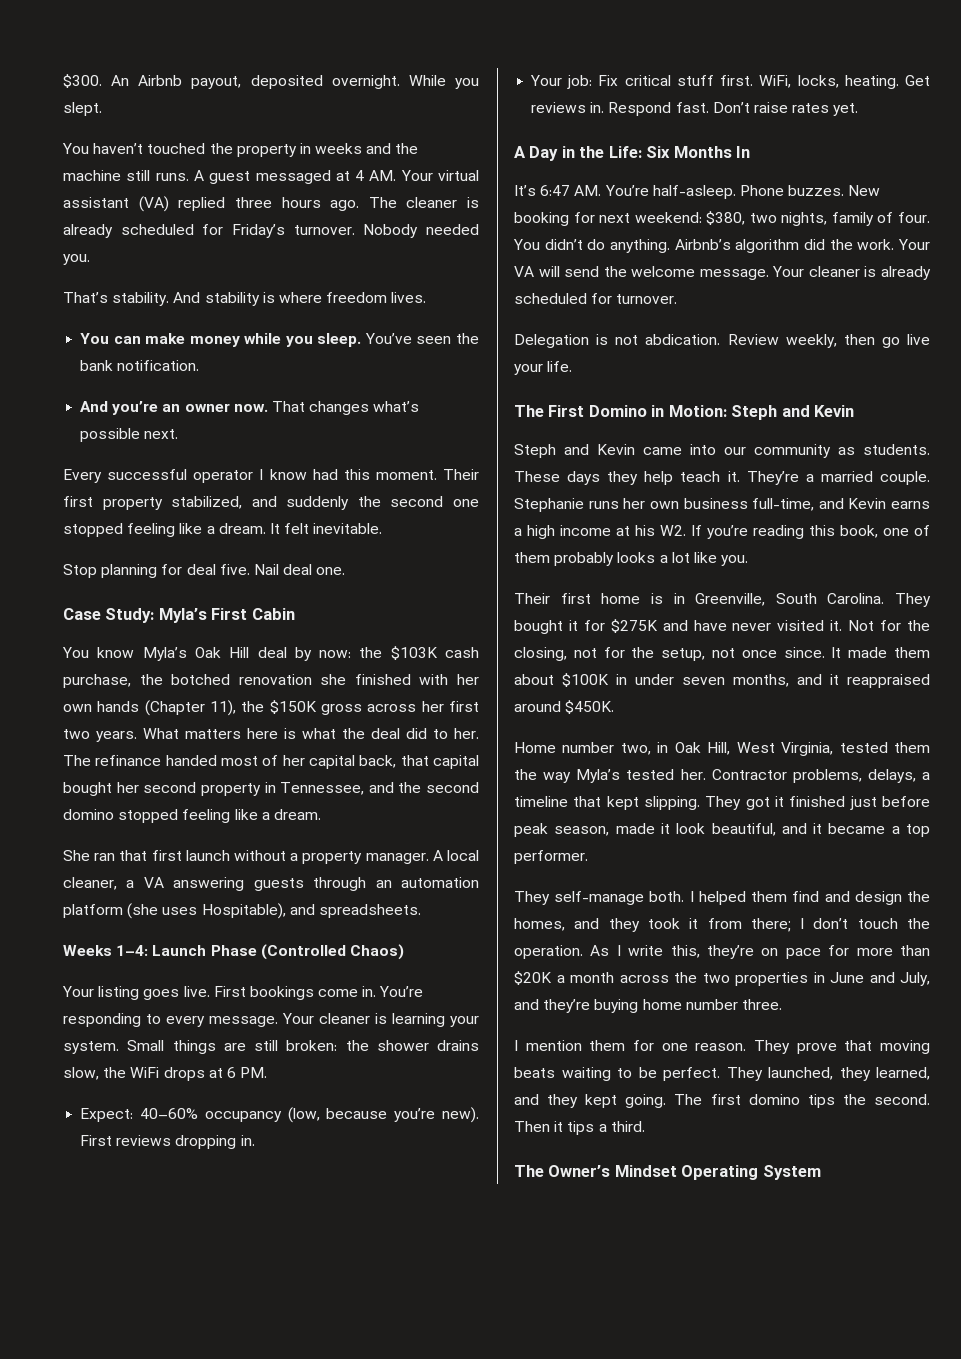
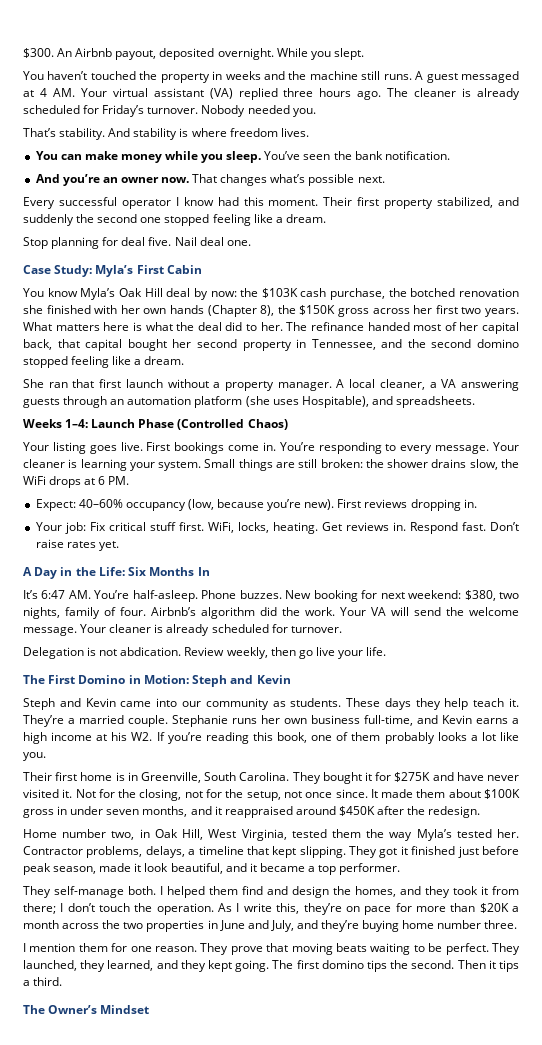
- It felt inevitable.
- You know Myla’s Oak Hill deal by now: the $103K cash purchase, the botched renovation she finished with her own hands (Chapter 11), the $150K gross across her first two years.
+ You know Myla’s Oak Hill deal by now: the $103K cash purchase, the botched renovation she finished with her own hands (Chapter 8), the $150K gross across her first two years.
- You didn’t do anything.
- It made them about $100K in under seven months, and it reappraised around $450K.
+ It made them about $100K gross in under seven months, and it reappraised around $450K after the redesign.
- The Owner’s Mindset Operating System
+ The Owner’s Mindset

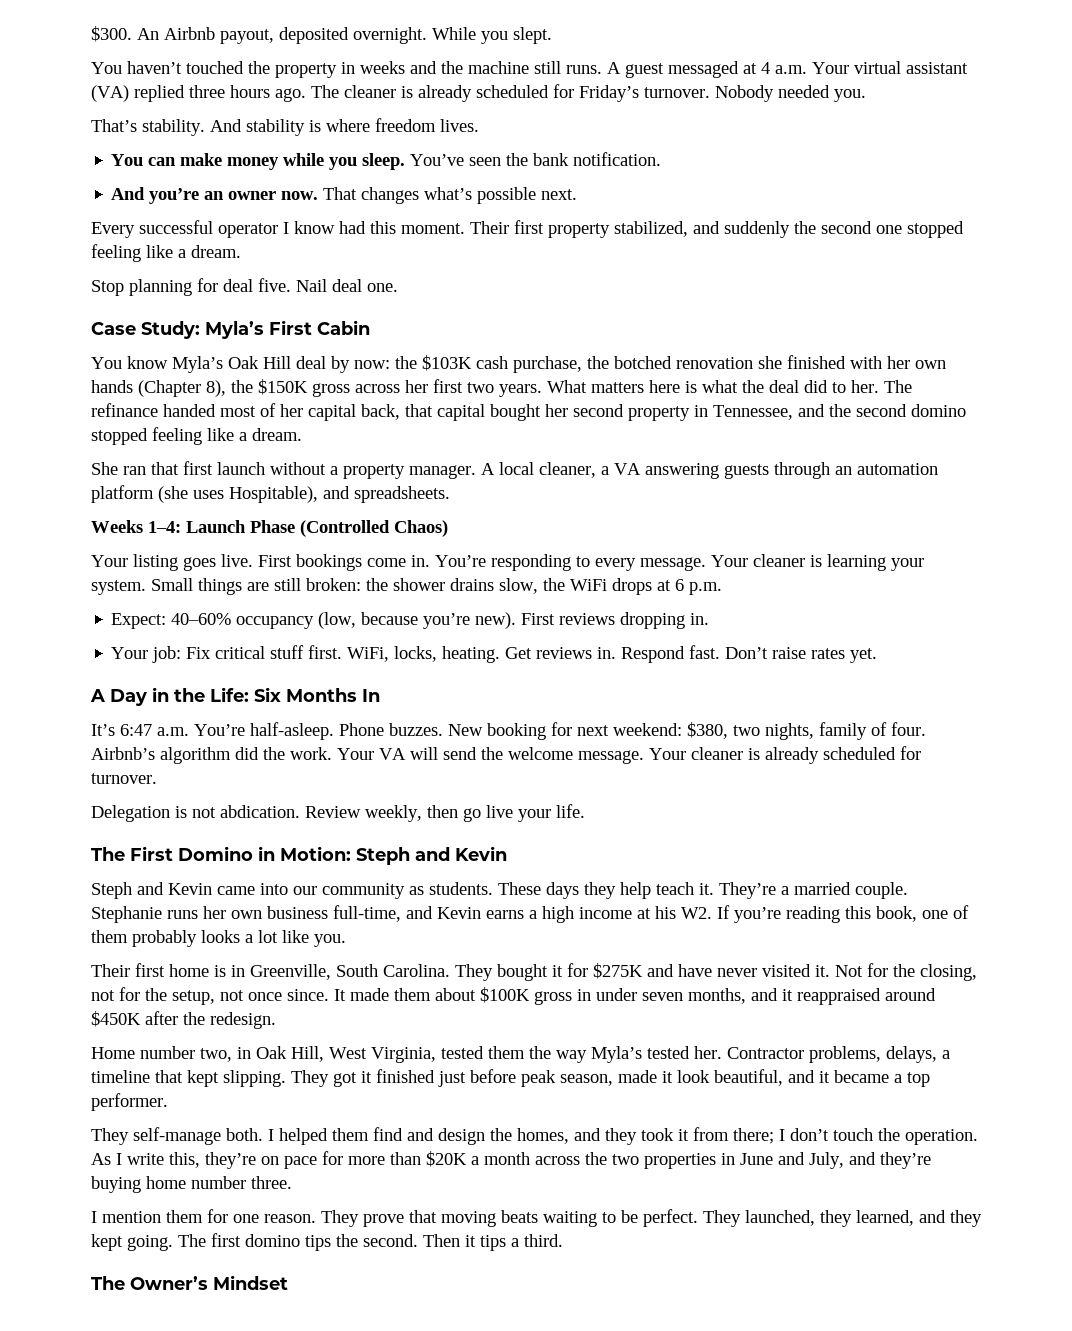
- A guest messaged at 4 AM. Your virtual assistant (VA) replied three hours ago.
+ A guest messaged at 4 a.m. Your virtual assistant (VA) replied three hours ago.
- Small things are still broken: the shower drains slow, the WiFi drops at 6 PM.
+ Small things are still broken: the shower drains slow, the WiFi drops at 6 p.m.
- It’s 6:47 AM. You’re half-asleep.
+ It’s 6:47 a.m. You’re half-asleep.

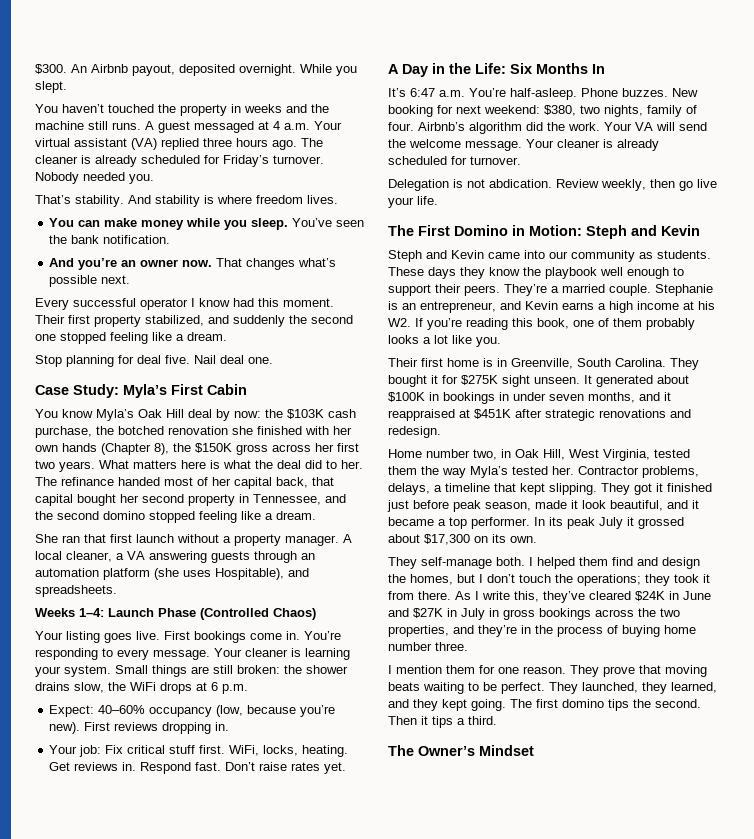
- These days they help teach it.
+ These days they know the playbook well enough to support their peers.
- Stephanie runs her own business full-time, and Kevin earns a high income at his W2. If you’re reading this book, one of them probably looks a lot like you.
+ Stephanie is an entrepreneur, and Kevin earns a high income at his W2. If you’re reading this book, one of them probably looks a lot like you.
- They bought it for $275K and have never visited it. Not for the closing, not for the setup, not once since. It made them about $100K gross in under seven months, and it reappraised around $450K after the redesign.
+ They bought it for $275K sight unseen. It generated about $100K in bookings in under seven months, and it reappraised at $451K after strategic renovations and redesign.
+ In its peak July it grossed about $17,300 on its own.
- I helped them find and design the homes, and they took it from there; I don’t touch the operation. As I write this, they’re on pace for more than $20K a month across the two properties in June and July, and they’re buying home number three.
+ I helped them find and design the homes, but I don’t touch the operations; they took it from there. As I write this, they’ve cleared $24K in June and $27K in July in gross bookings across the two properties, and they’re in the process of buying home number three.

